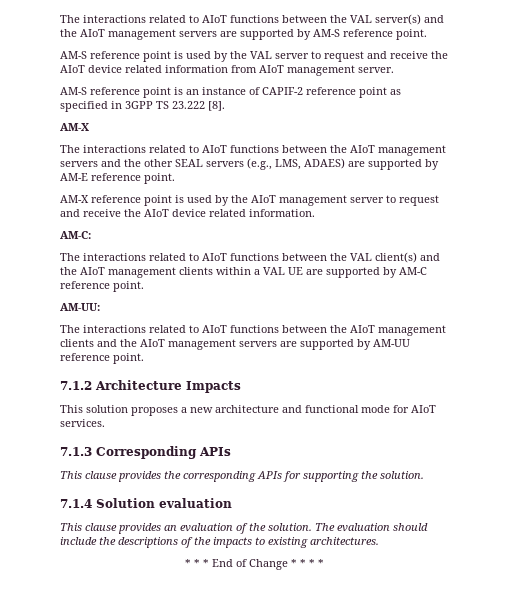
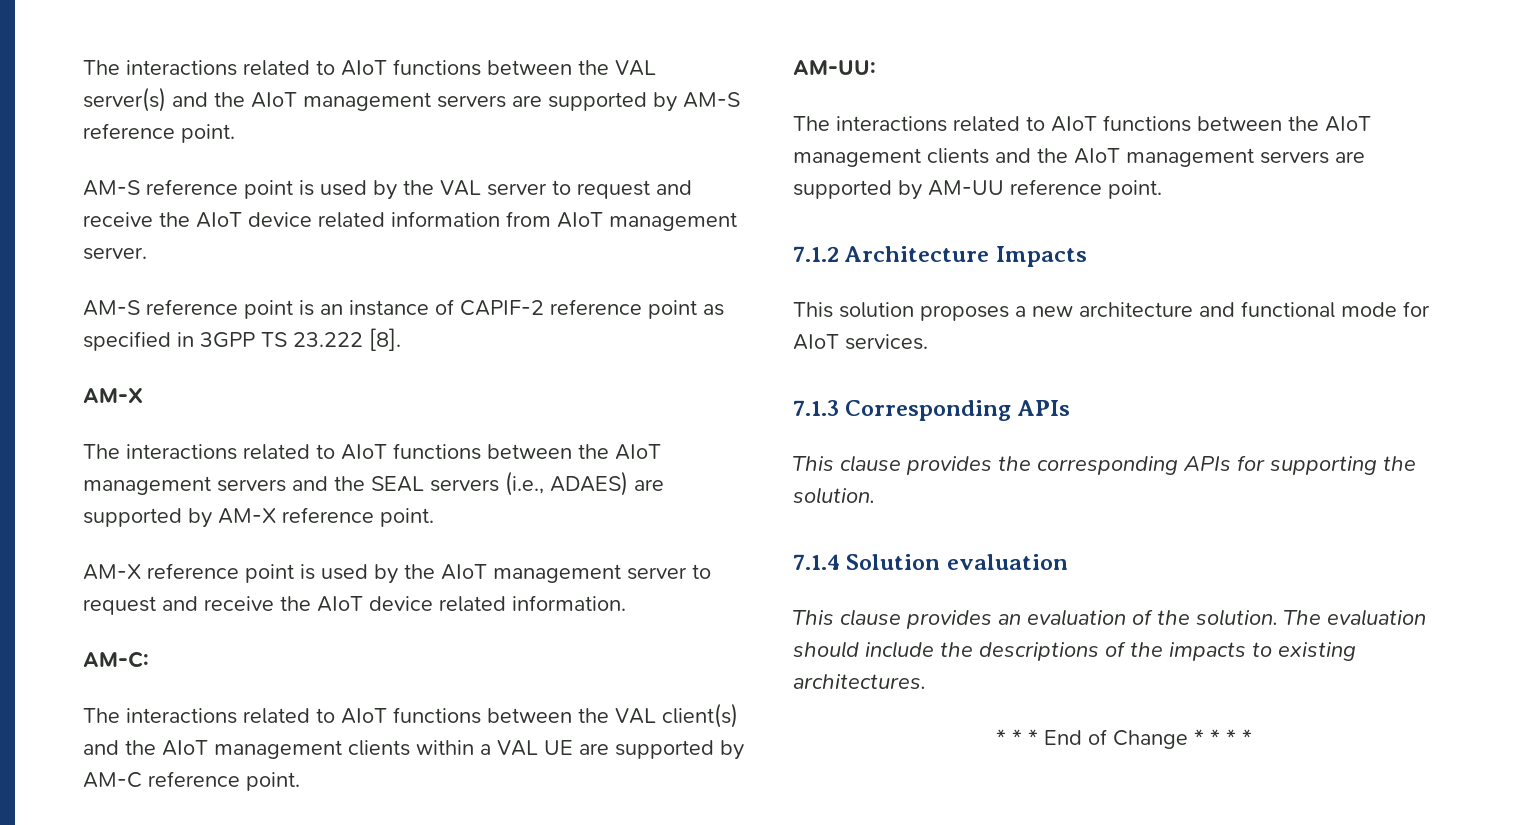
- The interactions related to AIoT functions between the AIoT management servers and the other SEAL servers (e.g., LMS, ADAES) are supported by AM-E reference point.
+ The interactions related to AIoT functions between the AIoT management servers and the SEAL servers (i.e., ADAES) are supported by AM-X reference point.

